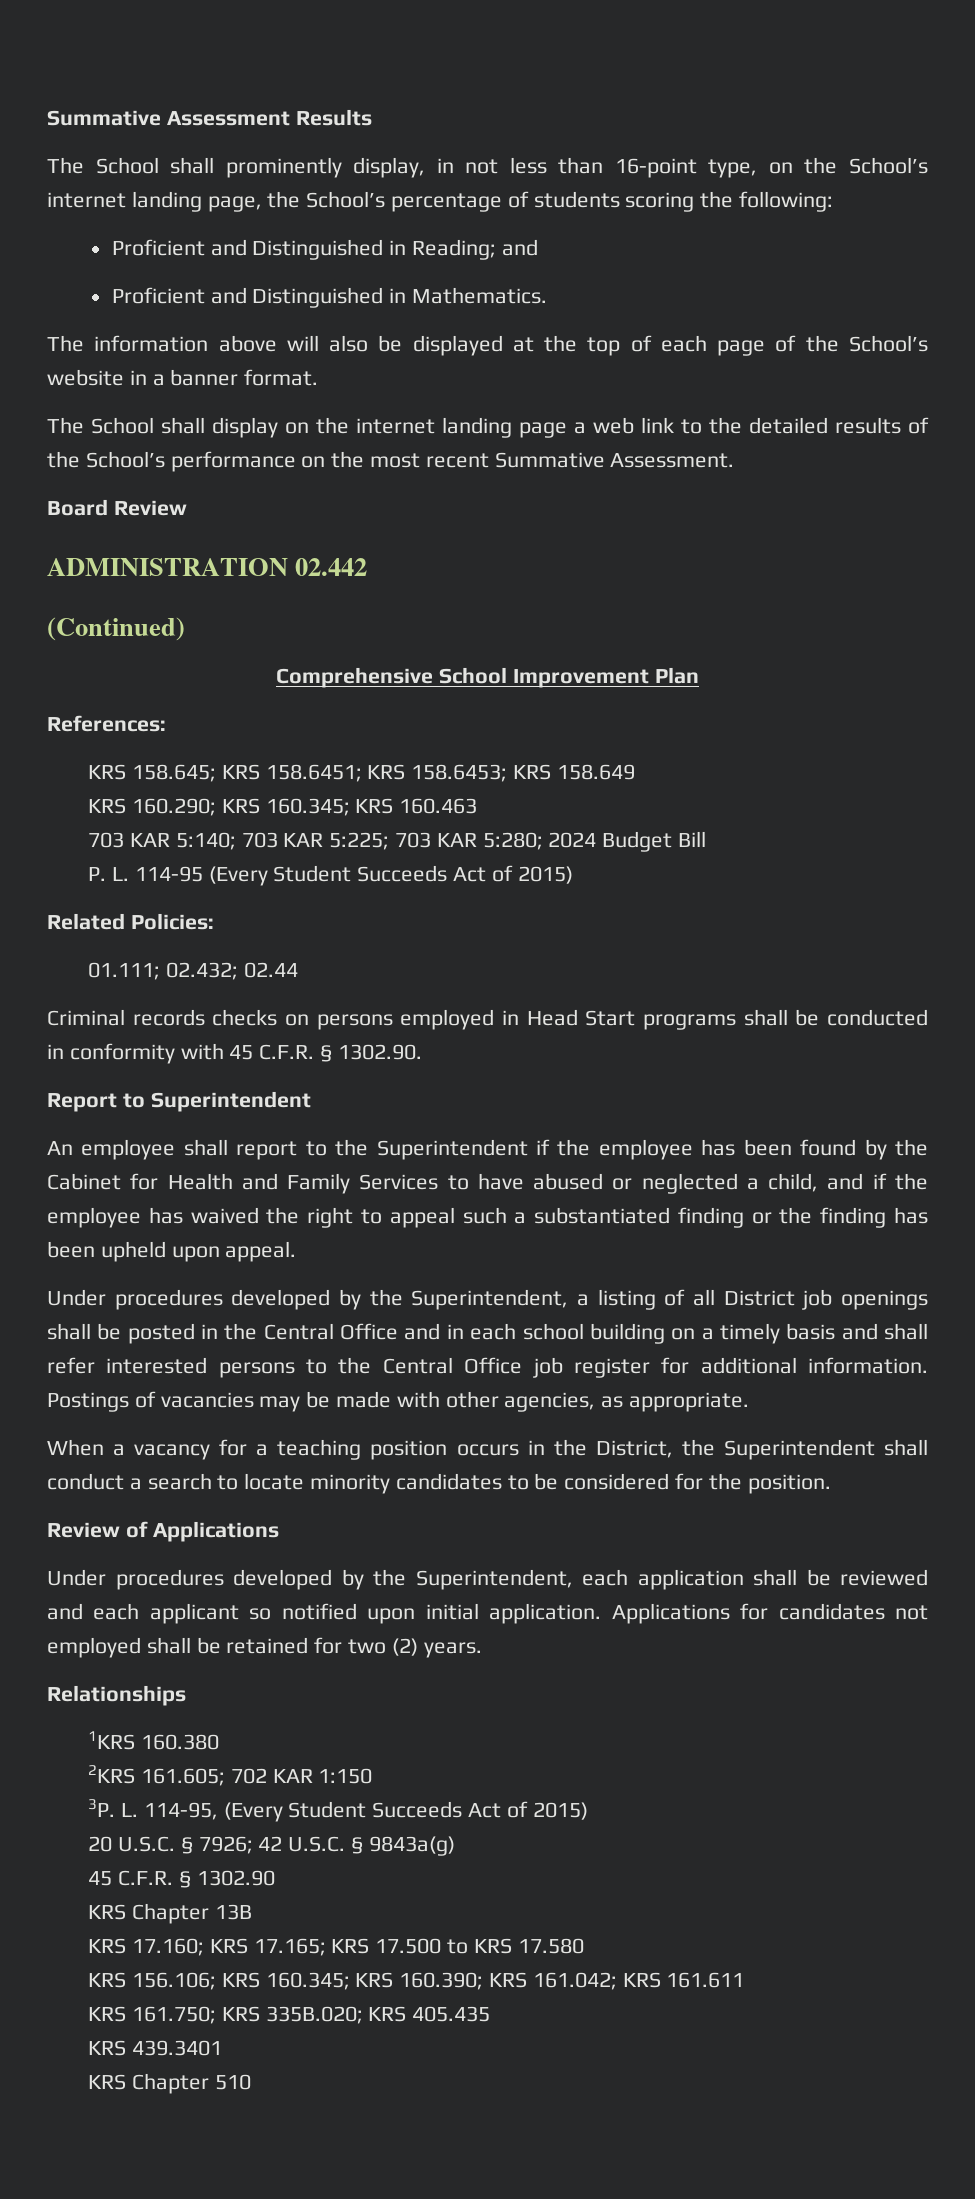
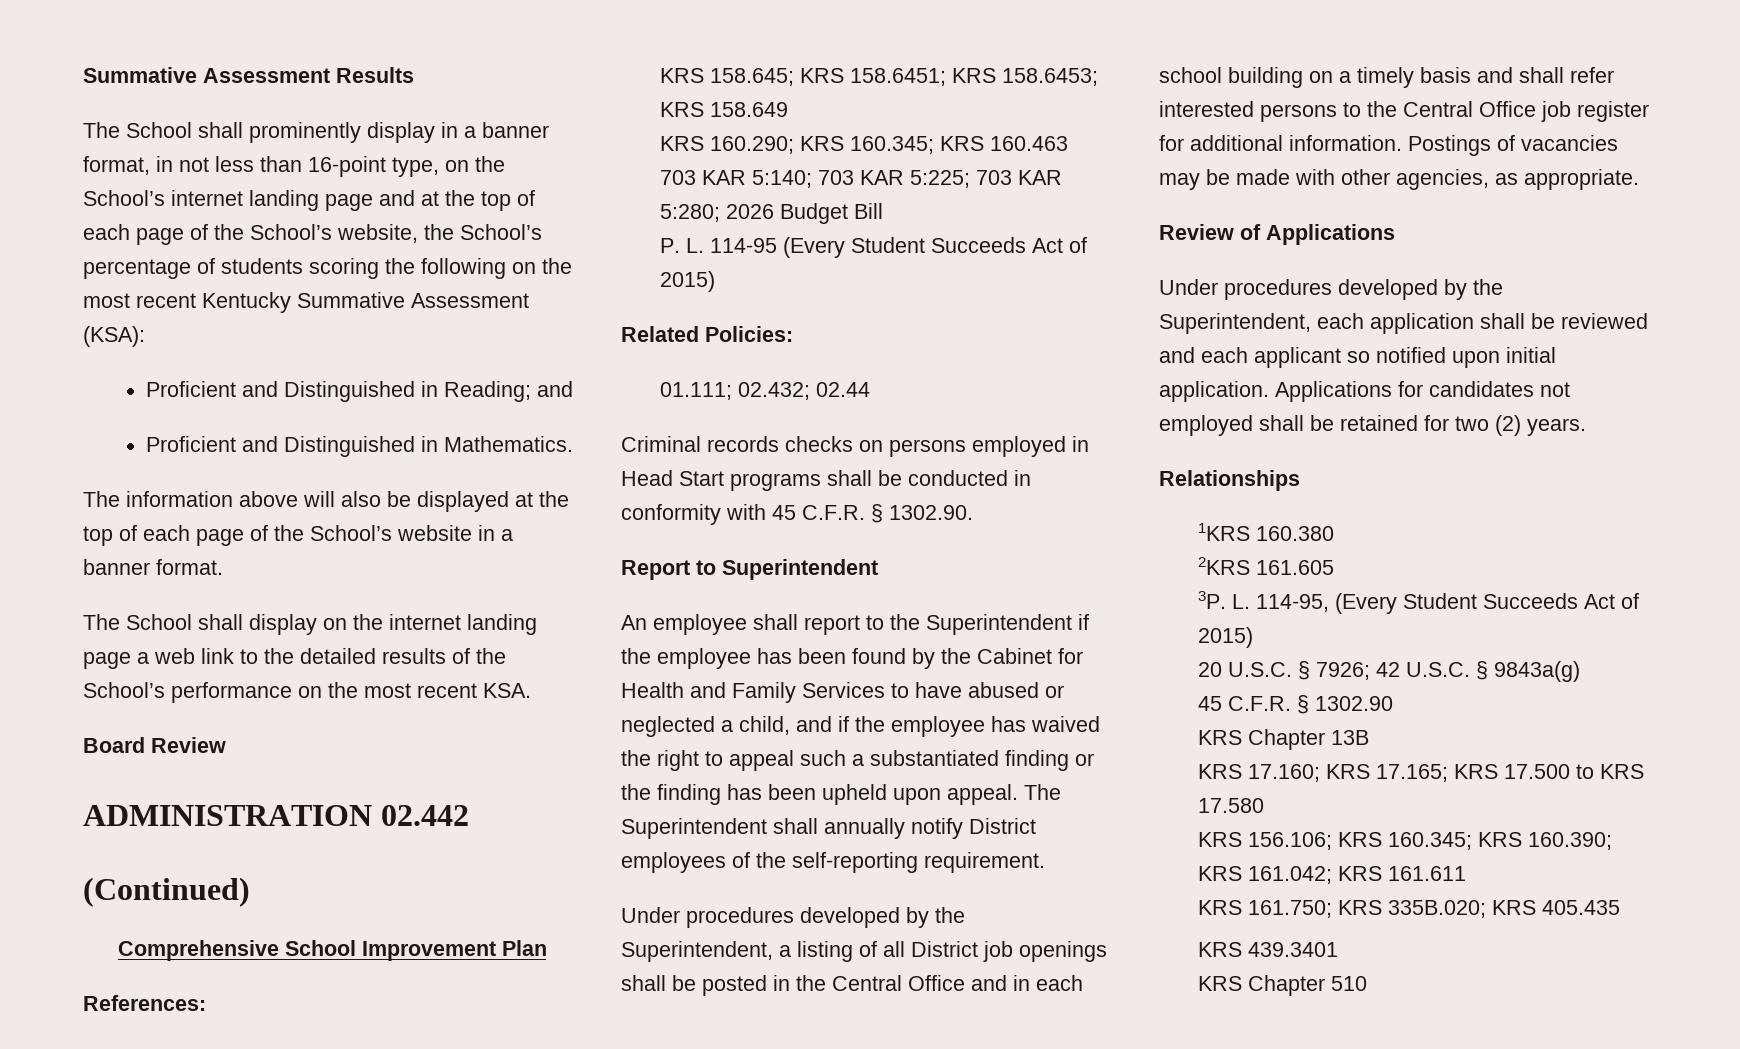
- The School shall prominently display, in not less than 16-point type, on the School’s internet landing page, the School’s percentage of students scoring the following:
+ The School shall prominently display in a banner format, in not less than 16-point type, on the School’s internet landing page and at the top of each page of the School’s website, the School’s percentage of students scoring the following on the most recent Kentucky Summative Assessment (KSA):
- The School shall display on the internet landing page a web link to the detailed results of the School’s performance on the most recent Summative Assessment.
+ The School shall display on the internet landing page a web link to the detailed results of the School’s performance on the most recent KSA.
- 703 KAR 5:140; 703 KAR 5:225; 703 KAR 5:280; 2024 Budget Bill
+ 703 KAR 5:140; 703 KAR 5:225; 703 KAR 5:280; 2026 Budget Bill
+ The Superintendent shall annually notify District employees of the self-reporting requirement.
- When a vacancy for a teaching position occurs in the District, the Superintendent shall conduct a search to locate minority candidates to be considered for the position.
- 2KRS 161.605; 702 KAR 1:150
+ 2KRS 161.605

